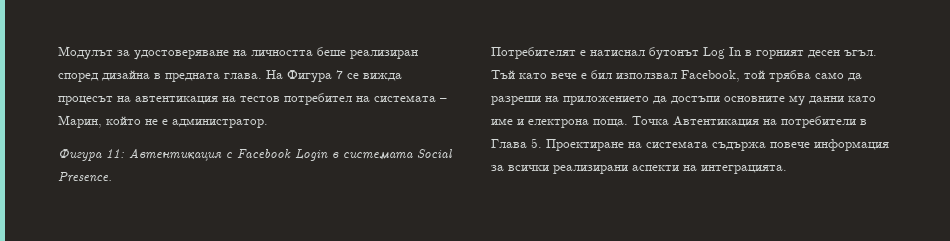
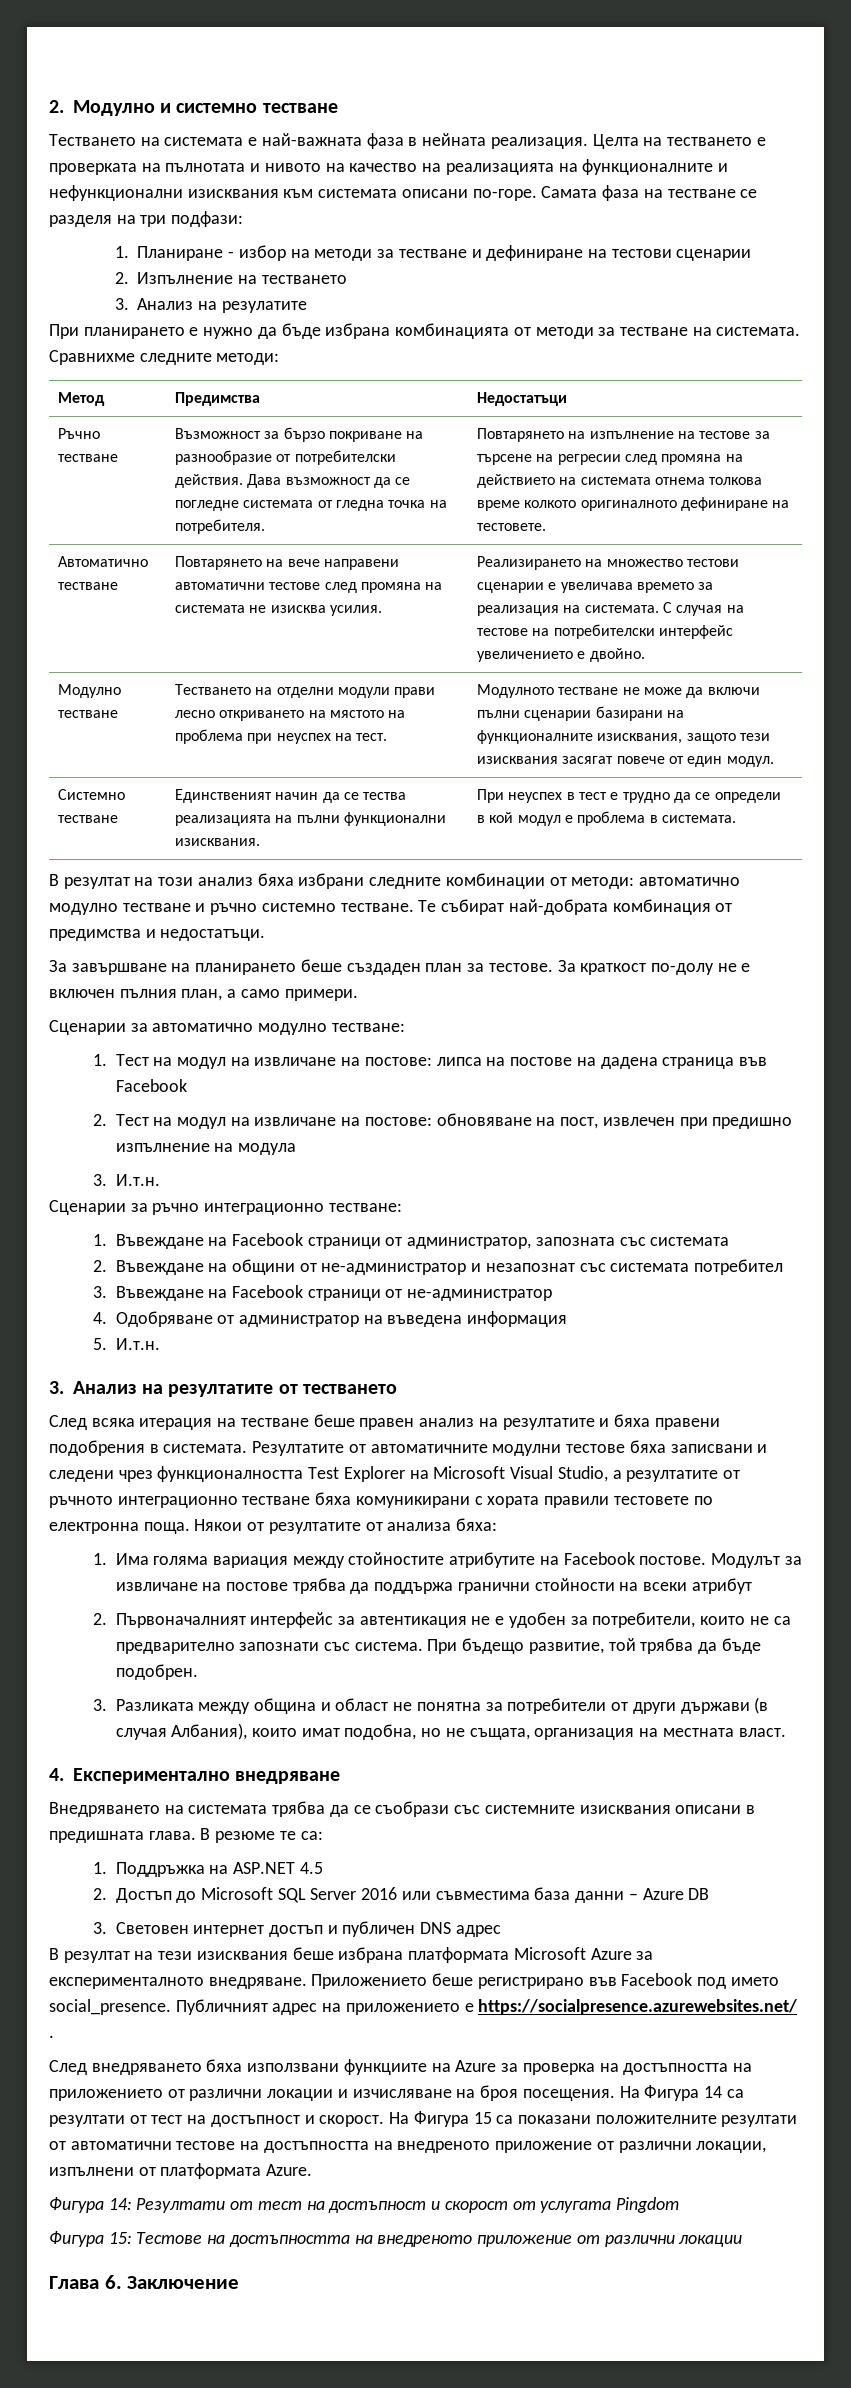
- Модулът за удостоверяване на личността беше реализиран според дизайна в предната глава. На Фигура 7 се вижда процесът на автентикация на тестов потребител на системата – Марин, който не е администратор.
- Фигура 11: Автентикация с Facebook Login в системата Social Presence.
- Потребителят е натиснал бутонът Log In в горният десен ъгъл. Тъй като вече е бил използвал Facebook, той трябва само да разреши на приложението да достъпи основните му данни като име и електрона поща. Точка Автентикация на потребители в Глава 5. Проектиране на системата съдържа повече информация за всички реализирани аспекти на интеграцията.
+ 2. Модулно и системно тестване
+ Тестването на системата е най-важната фаза в нейната реализация. Целта на тестването е проверката на пълнотата и нивото на качество на реализацията на функционалните и нефункционални изисквания към системата описани по-горе. Самата фаза на тестване се разделя на три подфази:
+ 1. Планиране - избор на методи за тестване и дефиниране на тестови сценарии
+ 2. Изпълнение на тестването
+ 3. Анализ на резулатите
+ При планирането е нужно да бъде избрана комбинацията от методи за тестване на системата. Сравнихме следните методи:
+ Метод | Предимства | Недостатъци
+ Ръчно тестване | Възможност за бързо покриване на разнообразие от потребителски действия. Дава възможност да се погледне системата от гледна точка на потребителя. | Повтарянето на изпълнение на тестове за търсене на регресии след промяна на действието на системата отнема толкова време колкото оригиналното дефиниране на тестовете.
+ Автоматично тестване | Повтарянето на вече направени автоматични тестове след промяна на системата не изисква усилия. | Реализирането на множество тестови сценарии е увеличава времето за реализация на системата. С случая на тестове на потребителски интерфейс увеличението е двойно.
+ Модулно тестване | Тестването на отделни модули прави лесно откриването на мястото на проблема при неуспех на тест. | Модулното тестване не може да включи пълни сценарии базирани на функционалните изисквания, защото тези изисквания засягат повече от един модул.
+ Системно тестване | Единственият начин да се тества реализацията на пълни функционални изисквания. | При неуспех в тест е трудно да се определи в кой модул е проблема в системата.
+ В резултат на този анализ бяха избрани следните комбинации от методи: автоматично модулно тестване и ръчно системно тестване. Те събират най-добрата комбинация от предимства и недостатъци.
+ За завършване на планирането беше създаден план за тестове. За краткост по-долу не е включен пълния план, а само примери.
+ Сценарии за автоматично модулно тестване:
+ 1. Тест на модул на извличане на постове: липса на постове на дадена страница във Facebook
+ 2. Тест на модул на извличане на постове: обновяване на пост, извлечен при предишно изпълнение на модула
+ 3. И.т.н.
+ Сценарии за ръчно интеграционно тестване:
+ 1. Въвеждане на Faceboоk страници от администратор, запозната със системата
+ 2. Въвеждане на общини от не-администратор и незапознат със системата потребител
+ 3. Въвеждане на Facebook страници от не-администратор
+ 4. Одобряване от администратор на въведена информация
+ 5. И.т.н.
+ 3. Анализ на резултатите от тестването
+ След всяка итерация на тестване беше правен анализ на резултатите и бяха правени подобрения в системата. Резултатите от автоматичните модулни тестове бяха записвани и следени чрез функционалността Test Explorer на Microsoft Visual Studio, а резултатите от ръчното интеграционно тестване бяха комуникирани с хората правили тестовете по електронна поща. Някои от резултатите от анализа бяха:
+ 1. Има голяма вариация между стойностите атрибутите на Facebook постове. Модулът за извличане на постове трябва да поддържа гранични стойности на всеки атрибут
+ 2. Първоначалният интерфейс за автентикация не е удобен за потребители, които не са предварително запознати със система. При бъдещо развитие, той трябва да бъде подобрен.
+ 3. Разликата между община и област не понятна за потребители от други държави (в случая Албания), които имат подобна, но не същата, организация на местната власт.
+ 4. Експериментално внедряване
+ Внедряването на системата трябва да се съобрази със системните изисквания описани в предишната глава. В резюме те са:
+ 1. Поддръжка на ASP.NET 4.5
+ 2. Достъп до Microsoft SQL Server 2016 или съвместима база данни – Azure DB
+ 3. Световен интернет достъп и публичен DNS адрес
+ В резултат на тези изисквания беше избранa платформата Microsoft Azure за експерименталното внедряване. Приложението беше регистрирано във Facebook под името social_presence. Публичният адрес на приложението е https://socialpresence.azurewebsites.net/ .
+ След внедряването бяха използвани функциите на Azure за проверка на достъпността на приложението от различни локации и изчисляване на броя посещения. На Фигура 14 са резултати от тест на достъпност и скорост. На Фигура 15 са показани положителните резултати от автоматични тестове на достъпността на внедреното приложение от различни локации, изпълнени от платформата Azure.
+ Фигура 14: Резултати от тест на достъпност и скорост от услугата Pingdom
+ Фигура 15: Тестове на достъпността на внедреното приложение от различни локации
+ Глава 6. Заключение

